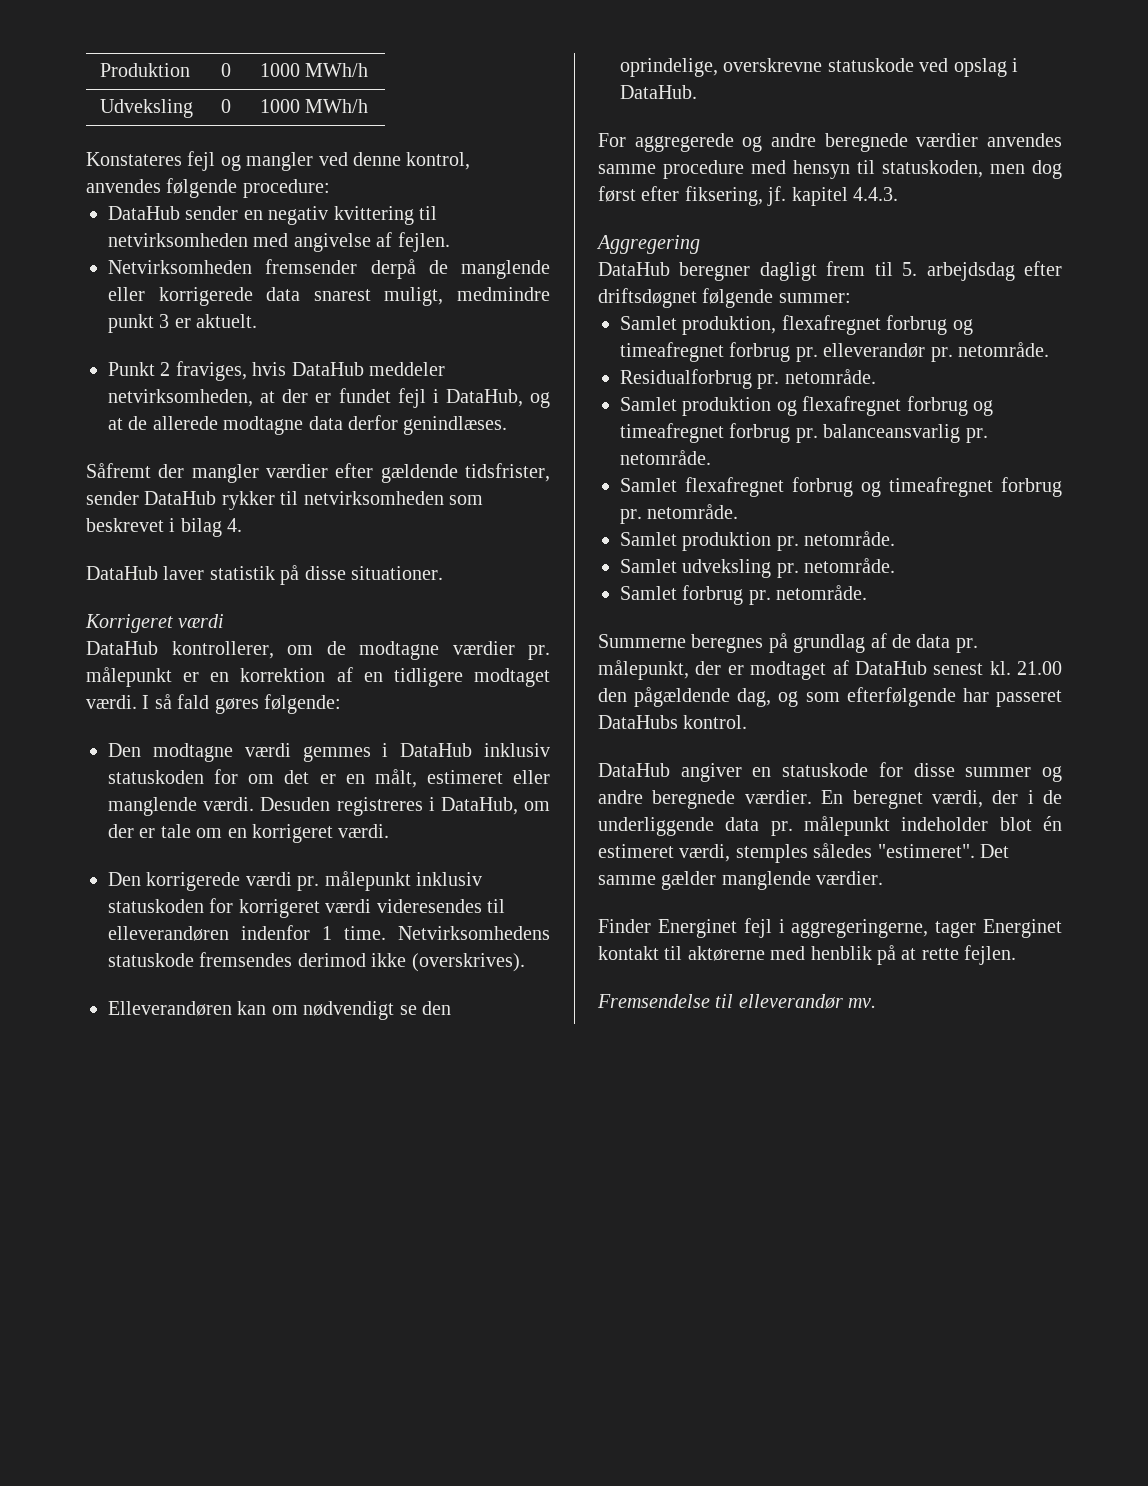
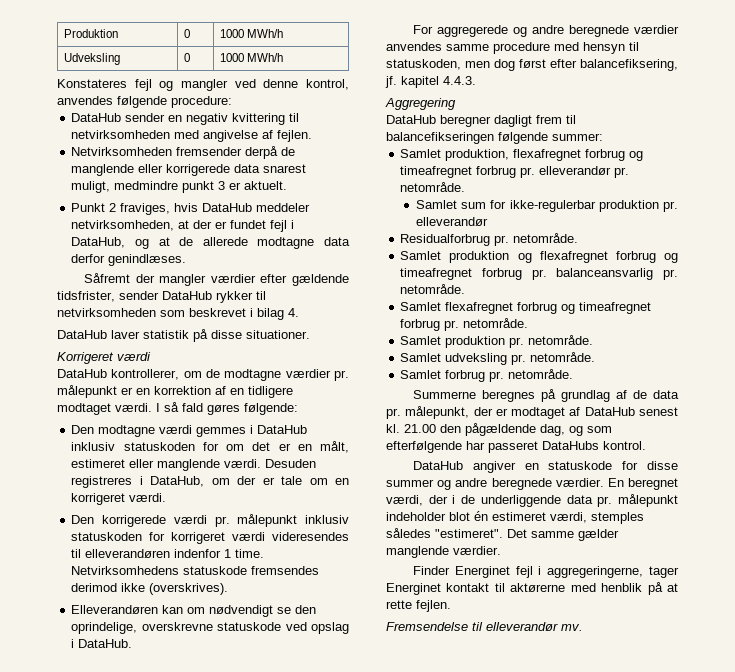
- For aggregerede og andre beregnede værdier anvendes samme procedure med hensyn til statuskoden, men dog først efter fiksering, jf. kapitel 4.4.3.
+ For aggregerede og andre beregnede værdier anvendes samme procedure med hensyn til statuskoden, men dog først efter balancefiksering, jf. kapitel 4.4.3.
- DataHub beregner dagligt frem til 5. arbejdsdag efter driftsdøgnet følgende summer:
+ DataHub beregner dagligt frem til balancefikseringen følgende summer:
+ Samlet sum for ikke-regulerbar produktion pr. elleverandør

